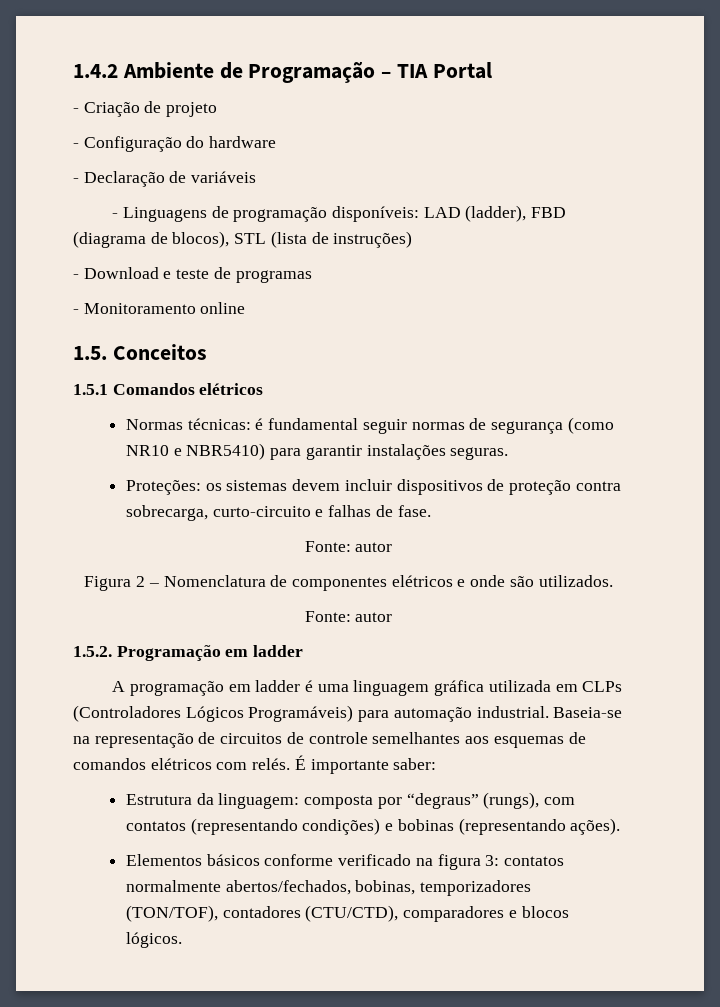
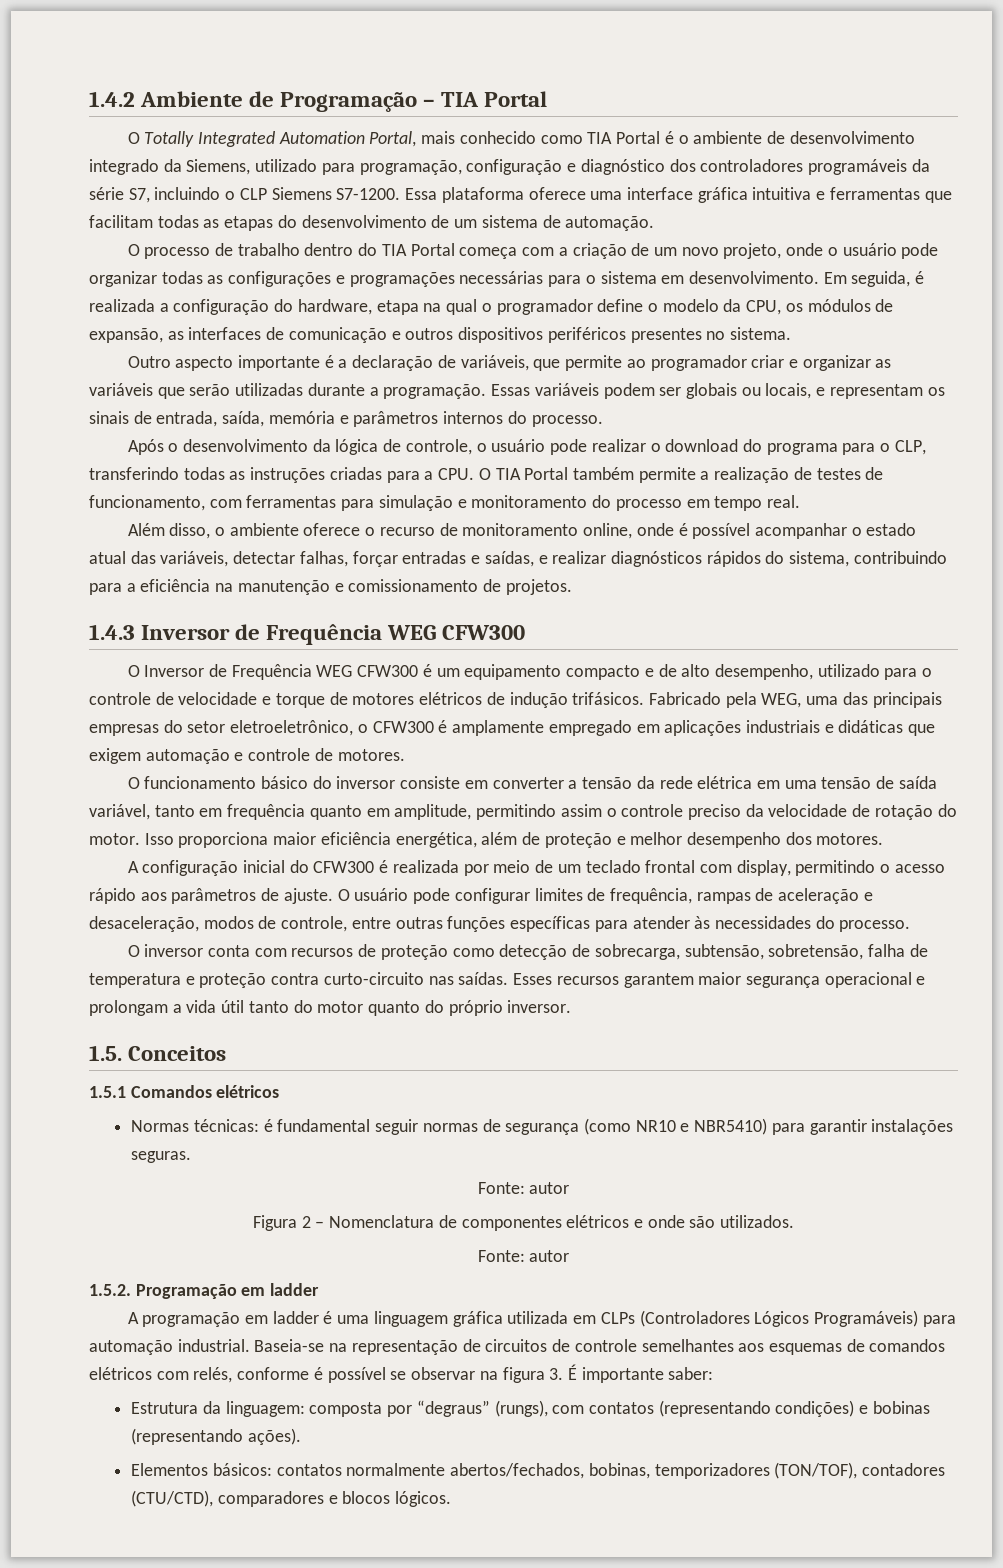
- - Criação de projeto
- - Configuração do hardware
- - Declaração de variáveis
- - Linguagens de programação disponíveis: LAD (ladder), FBD (diagrama de blocos), STL (lista de instruções)
- - Download e teste de programas
- - Monitoramento online
+ O Totally Integrated Automation Portal, mais conhecido como TIA Portal é o ambiente de desenvolvimento integrado da Siemens, utilizado para programação, configuração e diagnóstico dos controladores programáveis da série S7, incluindo o CLP Siemens S7-1200. Essa plataforma oferece uma interface gráfica intuitiva e ferramentas que facilitam todas as etapas do desenvolvimento de um sistema de automação.
+ O processo de trabalho dentro do TIA Portal começa com a criação de um novo projeto, onde o usuário pode organizar todas as configurações e programações necessárias para o sistema em desenvolvimento. Em seguida, é realizada a configuração do hardware, etapa na qual o programador define o modelo da CPU, os módulos de expansão, as interfaces de comunicação e outros dispositivos periféricos presentes no sistema.
+ Outro aspecto importante é a declaração de variáveis, que permite ao programador criar e organizar as variáveis que serão utilizadas durante a programação. Essas variáveis podem ser globais ou locais, e representam os sinais de entrada, saída, memória e parâmetros internos do processo.
+ Após o desenvolvimento da lógica de controle, o usuário pode realizar o download do programa para o CLP, transferindo todas as instruções criadas para a CPU. O TIA Portal também permite a realização de testes de funcionamento, com ferramentas para simulação e monitoramento do processo em tempo real.
+ Além disso, o ambiente oferece o recurso de monitoramento online, onde é possível acompanhar o estado atual das variáveis, detectar falhas, forçar entradas e saídas, e realizar diagnósticos rápidos do sistema, contribuindo para a eficiência na manutenção e comissionamento de projetos.
+ 1.4.3 Inversor de Frequência WEG CFW300
+ O Inversor de Frequência WEG CFW300 é um equipamento compacto e de alto desempenho, utilizado para o controle de velocidade e torque de motores elétricos de indução trifásicos. Fabricado pela WEG, uma das principais empresas do setor eletroeletrônico, o CFW300 é amplamente empregado em aplicações industriais e didáticas que exigem automação e controle de motores.
+ O funcionamento básico do inversor consiste em converter a tensão da rede elétrica em uma tensão de saída variável, tanto em frequência quanto em amplitude, permitindo assim o controle preciso da velocidade de rotação do motor. Isso proporciona maior eficiência energética, além de proteção e melhor desempenho dos motores.
+ A configuração inicial do CFW300 é realizada por meio de um teclado frontal com display, permitindo o acesso rápido aos parâmetros de ajuste. O usuário pode configurar limites de frequência, rampas de aceleração e desaceleração, modos de controle, entre outras funções específicas para atender às necessidades do processo.
+ O inversor conta com recursos de proteção como detecção de sobrecarga, subtensão, sobretensão, falha de temperatura e proteção contra curto-circuito nas saídas. Esses recursos garantem maior segurança operacional e prolongam a vida útil tanto do motor quanto do próprio inversor.
- Proteções: os sistemas devem incluir dispositivos de proteção contra sobrecarga, curto-circuito e falhas de fase.
- Baseia-se na representação de circuitos de controle semelhantes aos esquemas de comandos elétricos com relés. É importante saber:
+ Baseia-se na representação de circuitos de controle semelhantes aos esquemas de comandos elétricos com relés, conforme é possível se observar na figura 3. É importante saber:
- Elementos básicos conforme verificado na figura 3: contatos normalmente abertos/fechados, bobinas, temporizadores (TON/TOF), contadores (CTU/CTD), comparadores e blocos lógicos.
+ Elementos básicos: contatos normalmente abertos/fechados, bobinas, temporizadores (TON/TOF), contadores (CTU/CTD), comparadores e blocos lógicos.

